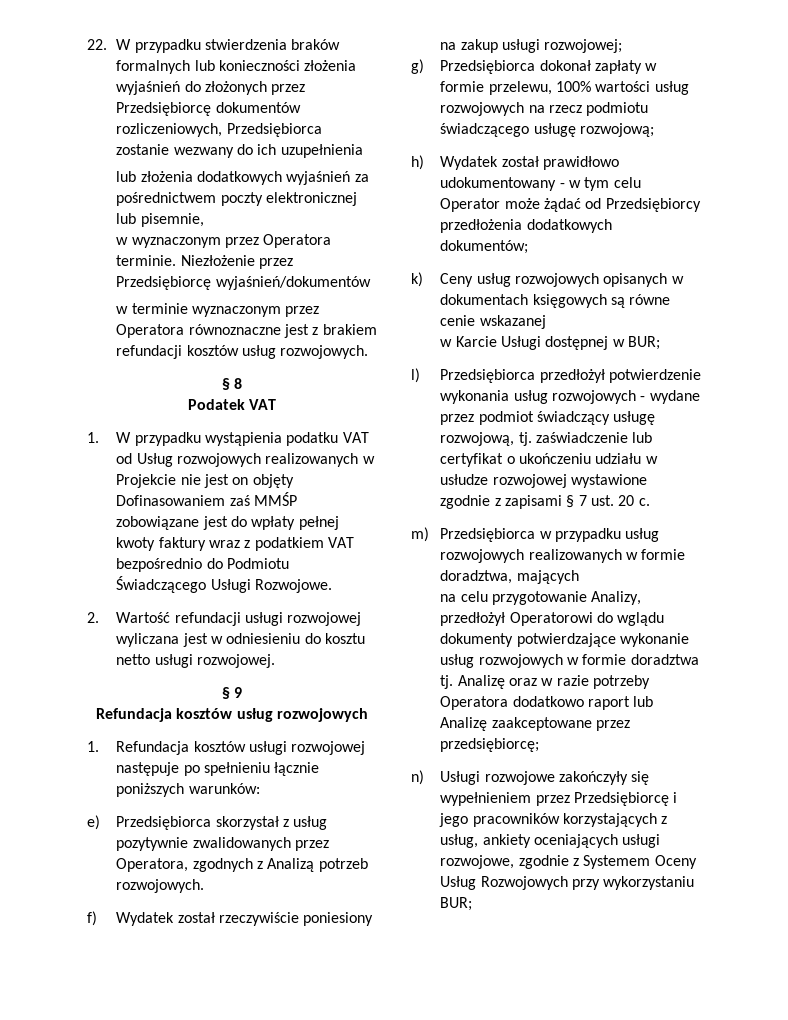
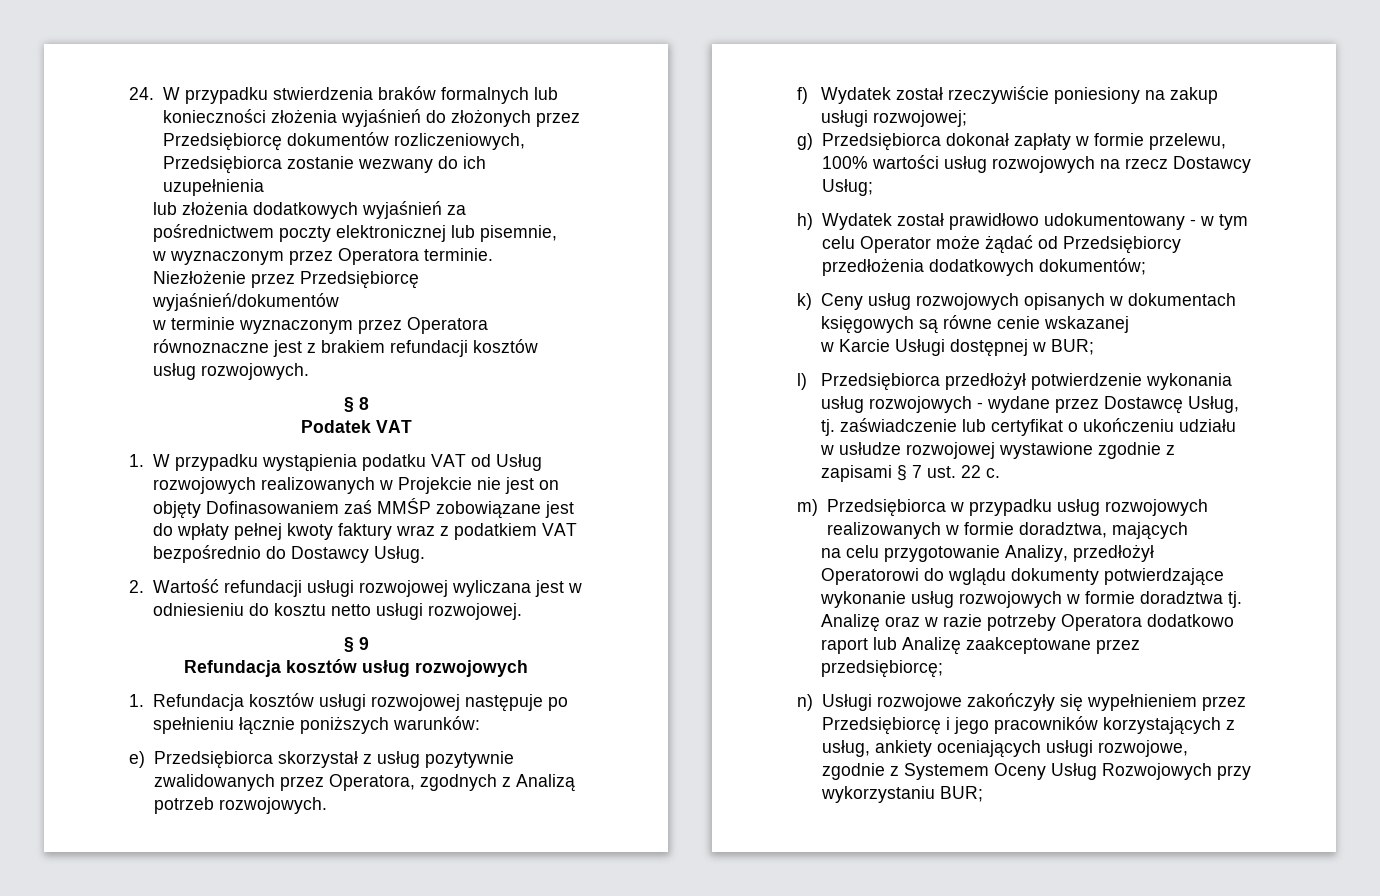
- 22. W przypadku stwierdzenia braków formalnych lub konieczności złożenia wyjaśnień do złożonych przez Przedsiębiorcę dokumentów rozliczeniowych, Przedsiębiorca zostanie wezwany do ich uzupełnienia
+ 24. W przypadku stwierdzenia braków formalnych lub konieczności złożenia wyjaśnień do złożonych przez Przedsiębiorcę dokumentów rozliczeniowych, Przedsiębiorca zostanie wezwany do ich uzupełnienia
- 1. W przypadku wystąpienia podatku VAT od Usług rozwojowych realizowanych w Projekcie nie jest on objęty Dofinasowaniem zaś MMŚP zobowiązane jest do wpłaty pełnej kwoty faktury wraz z podatkiem VAT bezpośrednio do Podmiotu Świadczącego Usługi Rozwojowe.
+ 1. W przypadku wystąpienia podatku VAT od Usług rozwojowych realizowanych w Projekcie nie jest on objęty Dofinasowaniem zaś MMŚP zobowiązane jest do wpłaty pełnej kwoty faktury wraz z podatkiem VAT bezpośrednio do Dostawcy Usług.
- g) Przedsiębiorca dokonał zapłaty w formie przelewu, 100% wartości usług rozwojowych na rzecz podmiotu świadczącego usługę rozwojową;
+ g) Przedsiębiorca dokonał zapłaty w formie przelewu, 100% wartości usług rozwojowych na rzecz Dostawcy Usług;
- l) Przedsiębiorca przedłożył potwierdzenie wykonania usług rozwojowych - wydane przez podmiot świadczący usługę rozwojową, tj. zaświadczenie lub certyfikat o ukończeniu udziału w usłudze rozwojowej wystawione zgodnie z zapisami § 7 ust. 20 c.
+ l) Przedsiębiorca przedłożył potwierdzenie wykonania usług rozwojowych - wydane przez Dostawcę Usług, tj. zaświadczenie lub certyfikat o ukończeniu udziału w usłudze rozwojowej wystawione zgodnie z zapisami § 7 ust. 22 c.

